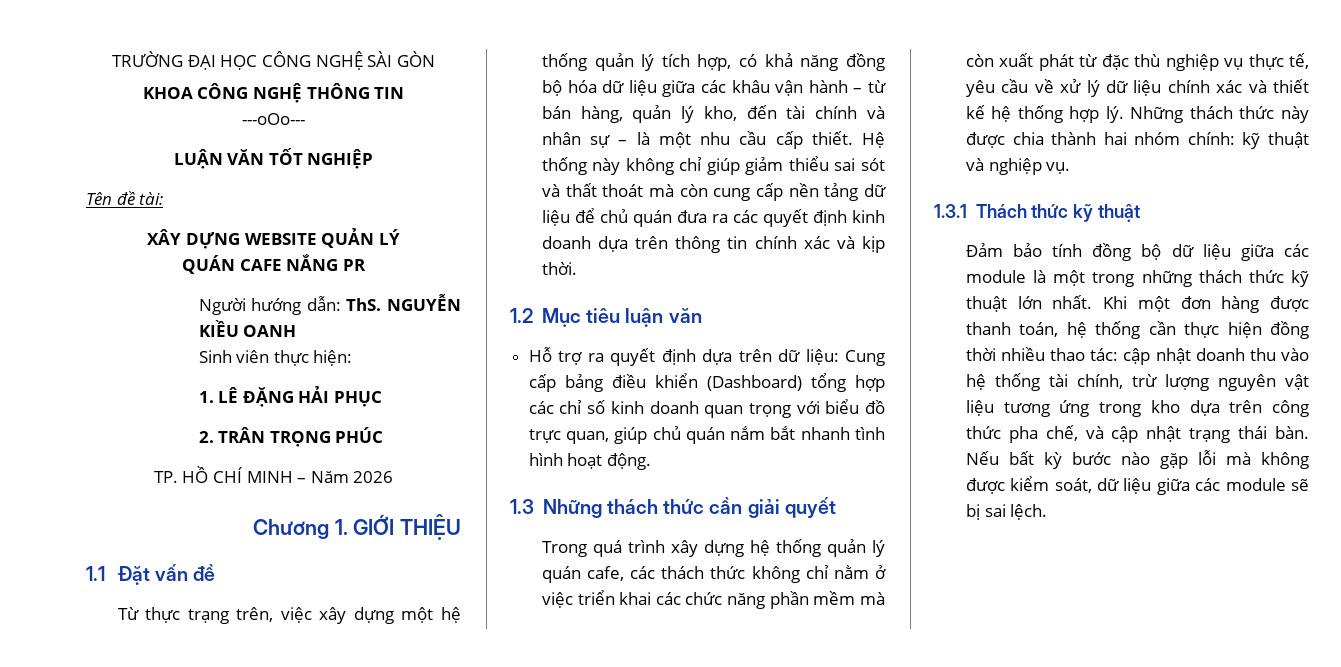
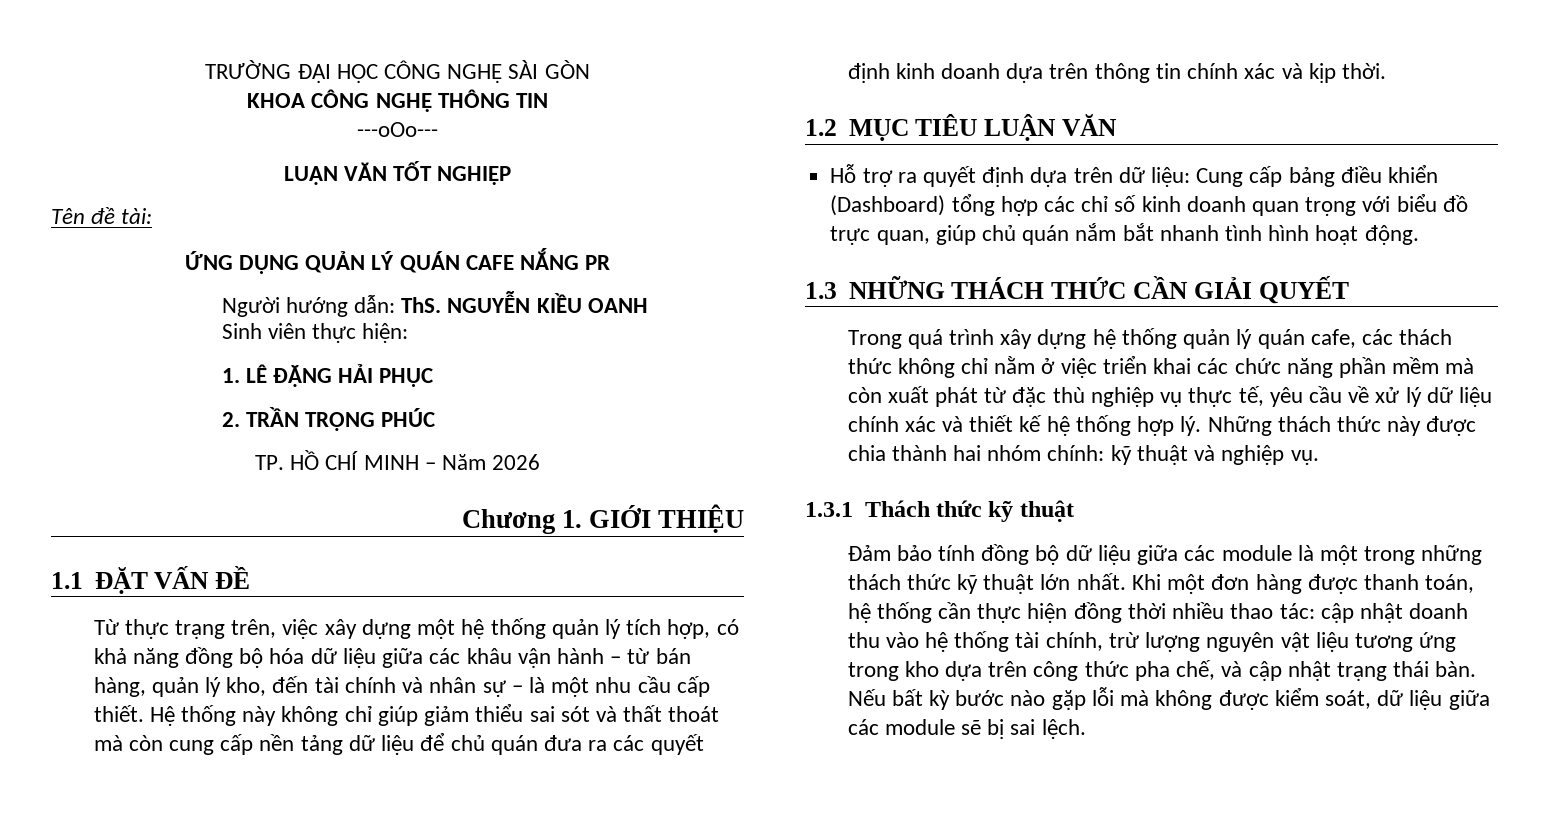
- XÂY DỰNG WEBSITE QUẢN LÝ
- QUÁN CAFE NẮNG PR
+ ỨNG DỤNG QUẢN LÝ QUÁN CAFE NẮNG PR
- 2. TRÂN TRỌNG PHÚC
+ 2. TRẦN TRỌNG PHÚC
- 1.1 Đặt vấn đề
+ 1.1 ĐẶT VẤN ĐỀ
- 1.2 Mục tiêu luận văn
+ 1.2 MỤC TIÊU LUẬN VĂN
- 1.3 Những thách thức cần giải quyết
+ 1.3 NHỮNG THÁCH THỨC CẦN GIẢI QUYẾT

